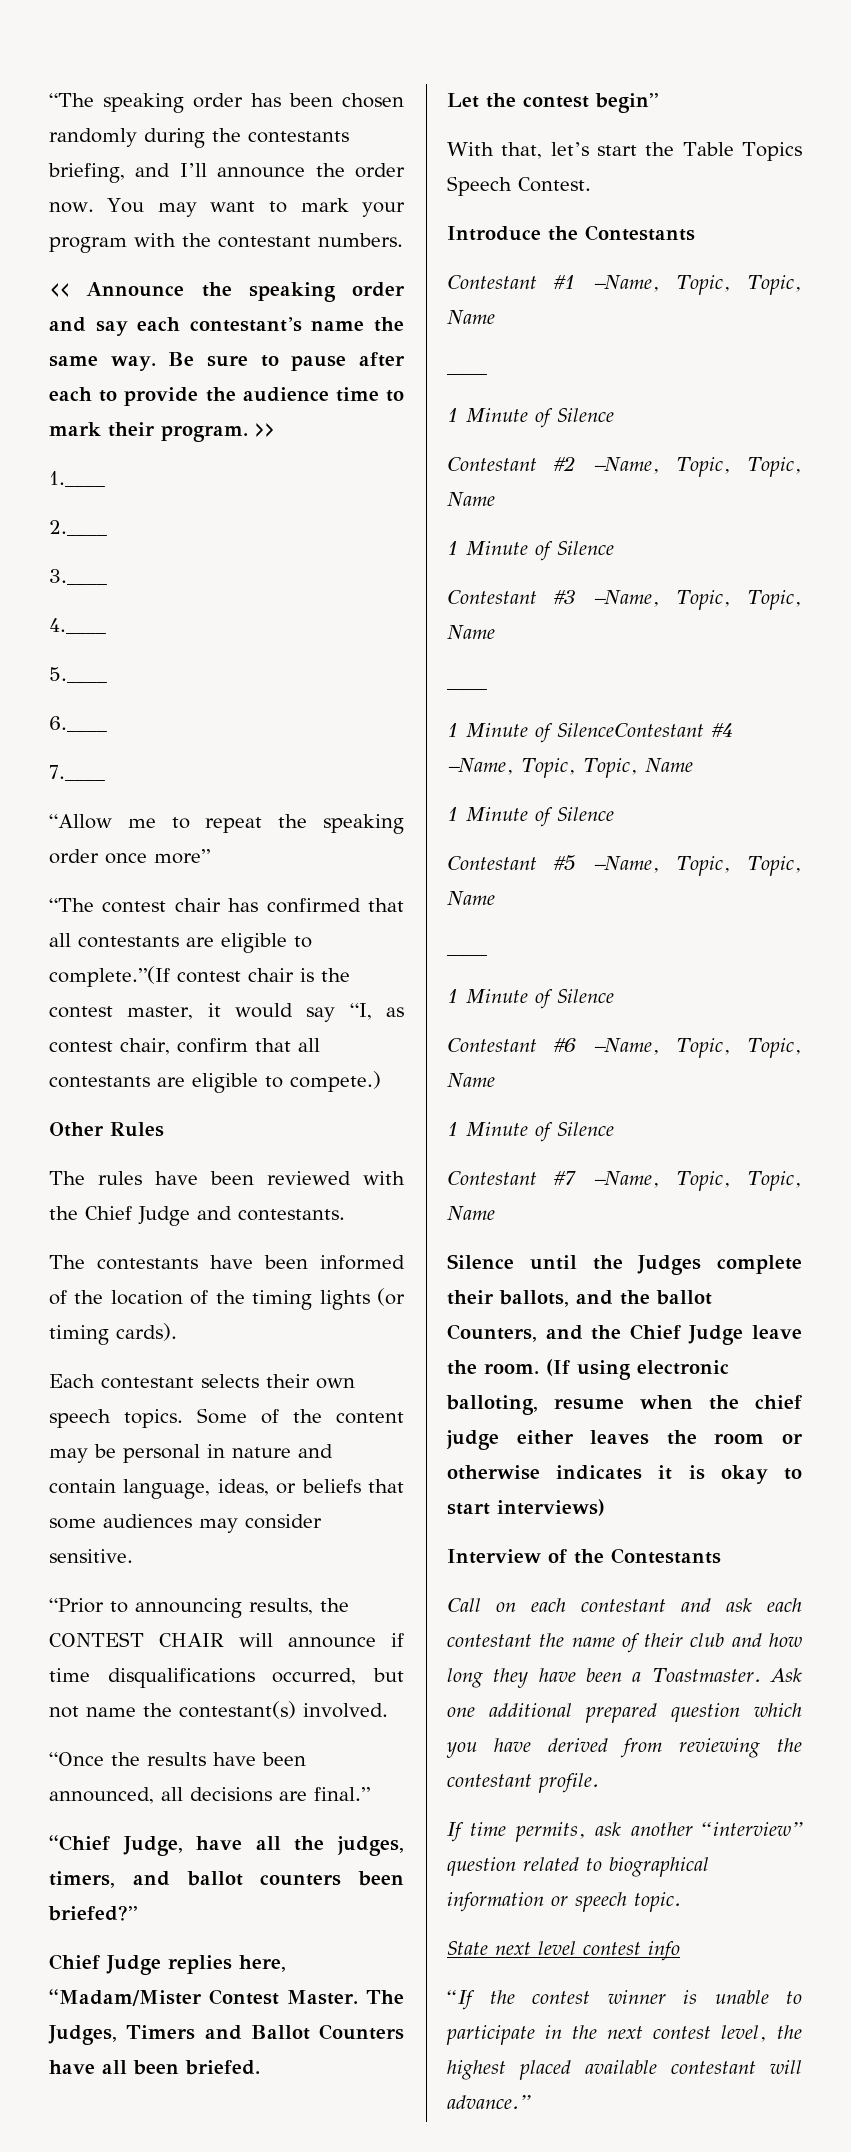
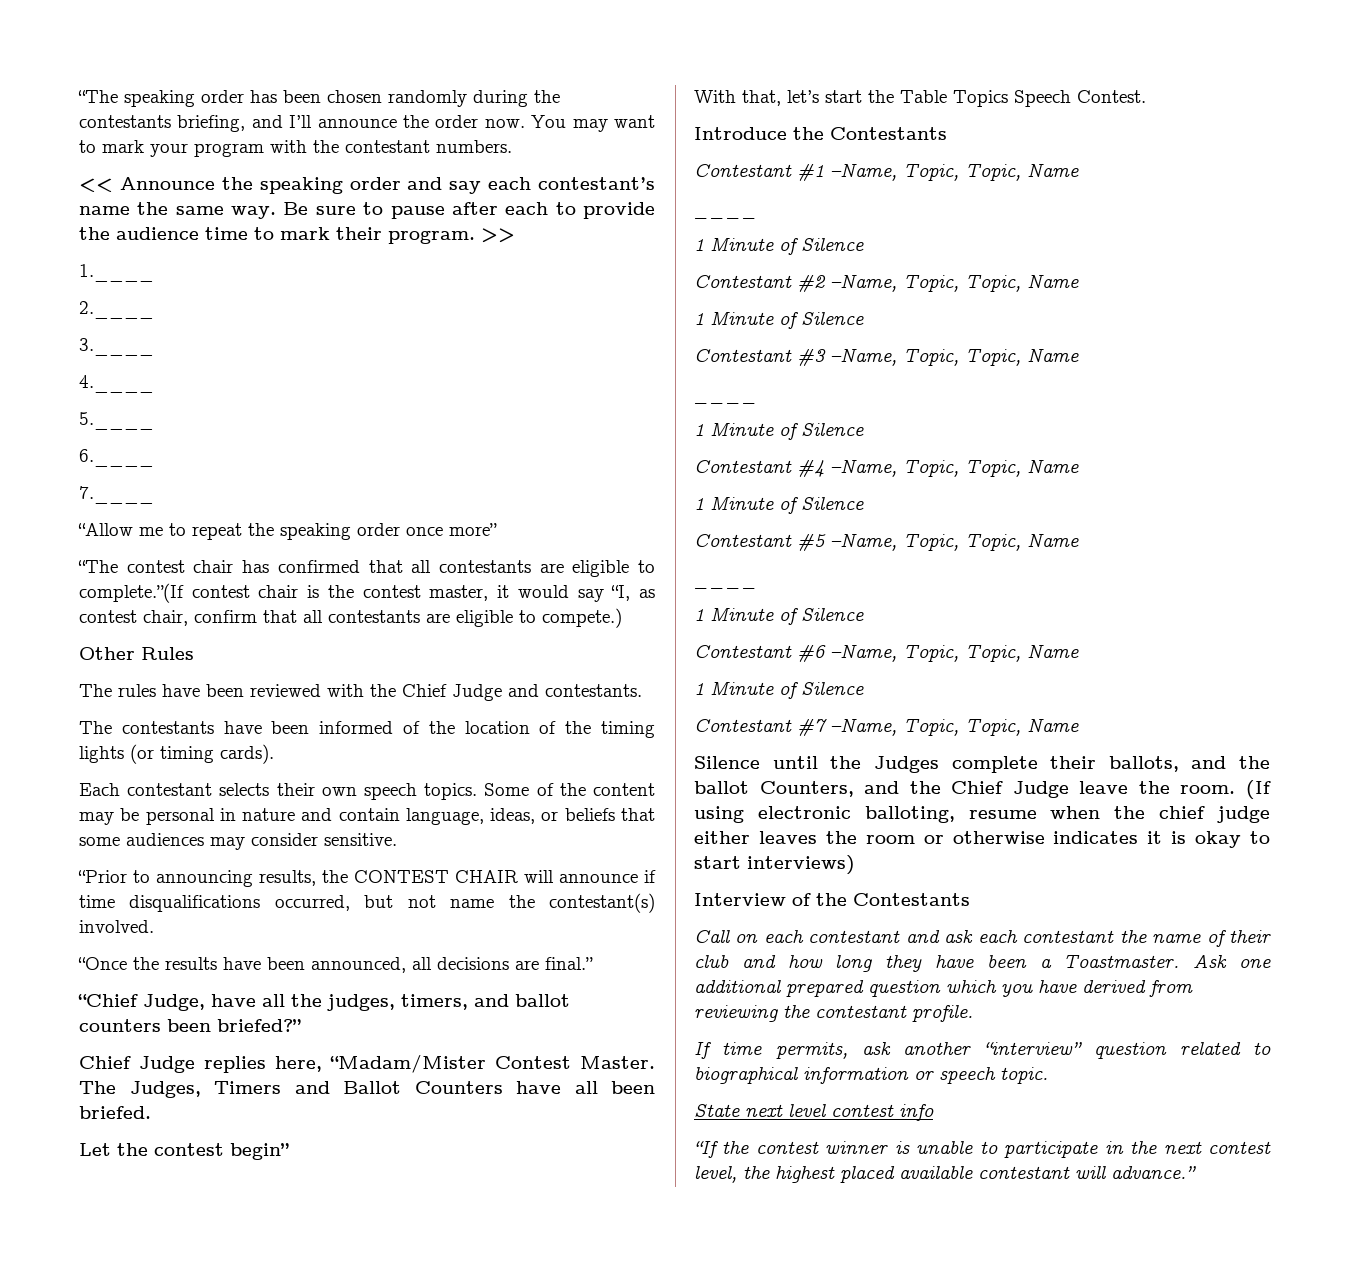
  Contestant #3 –Name, Topic, Topic, Name
  ____
- 1 Minute of SilenceContestant #4 –Name, Topic, Topic, Name
+ 1 Minute of Silence
+ Contestant #4 –Name, Topic, Topic, Name

